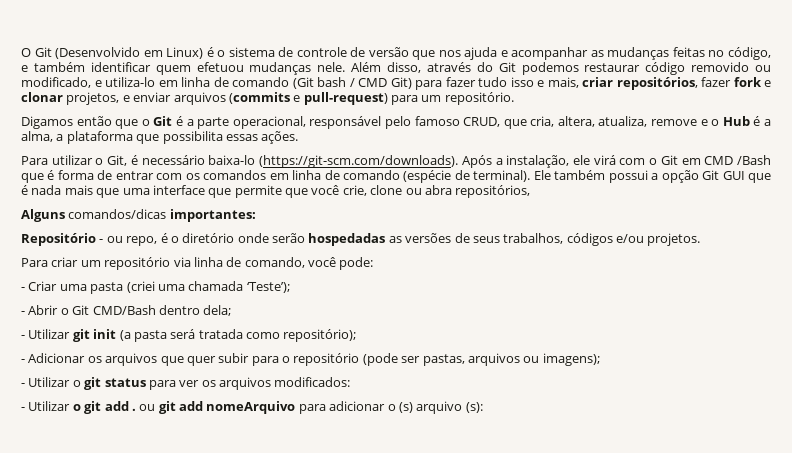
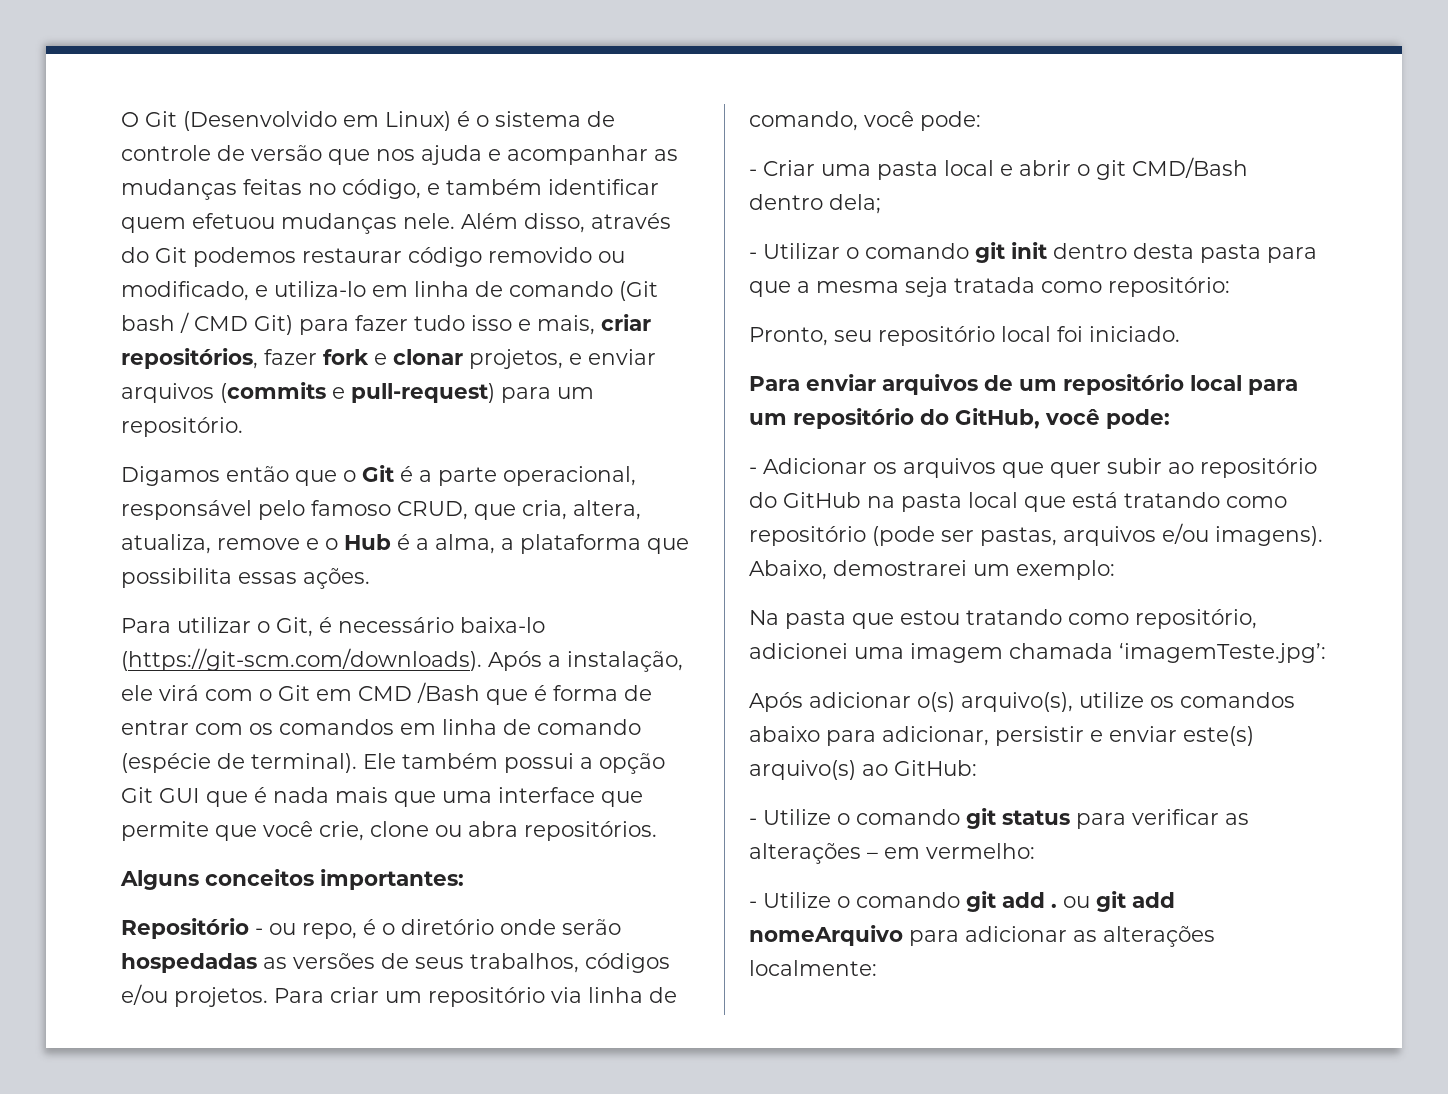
- Ele também possui a opção Git GUI que é nada mais que uma interface que permite que você crie, clone ou abra repositórios,
+ Ele também possui a opção Git GUI que é nada mais que uma interface que permite que você crie, clone ou abra repositórios.
- Alguns comandos/dicas importantes:
+ Alguns conceitos importantes:
- Repositório - ou repo, é o diretório onde serão hospedadas as versões de seus trabalhos, códigos e/ou projetos.
- Para criar um repositório via linha de comando, você pode:
+ Repositório - ou repo, é o diretório onde serão hospedadas as versões de seus trabalhos, códigos e/ou projetos. Para criar um repositório via linha de comando, você pode:
- - Criar uma pasta (criei uma chamada ‘Teste’);
- - Abrir o Git CMD/Bash dentro dela;
+ - Criar uma pasta local e abrir o git CMD/Bash dentro dela;
- - Utilizar git init (a pasta será tratada como repositório);
+ - Utilizar o comando git init dentro desta pasta para que a mesma seja tratada como repositório:
+ Pronto, seu repositório local foi iniciado.
+ Para enviar arquivos de um repositório local para um repositório do GitHub, você pode:
- - Adicionar os arquivos que quer subir para o repositório (pode ser pastas, arquivos ou imagens);
- - Utilizar o git status para ver os arquivos modificados:
- - Utilizar o git add . ou git add nomeArquivo para adicionar o (s) arquivo (s):
+ - Adicionar os arquivos que quer subir ao repositório do GitHub na pasta local que está tratando como repositório (pode ser pastas, arquivos e/ou imagens). Abaixo, demostrarei um exemplo:
+ Na pasta que estou tratando como repositório, adicionei uma imagem chamada ‘imagemTeste.jpg’:
+ Após adicionar o(s) arquivo(s), utilize os comandos abaixo para adicionar, persistir e enviar este(s) arquivo(s) ao GitHub:
+ - Utilize o comando git status para verificar as alterações – em vermelho:
+ - Utilize o comando git add . ou git add nomeArquivo para adicionar as alterações localmente:

